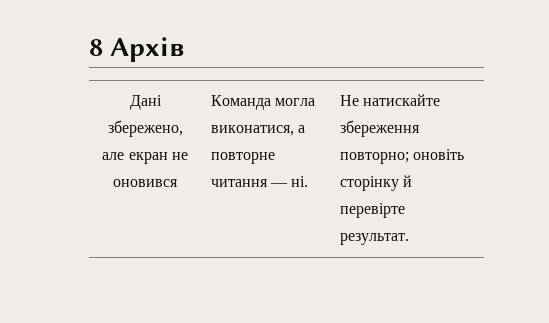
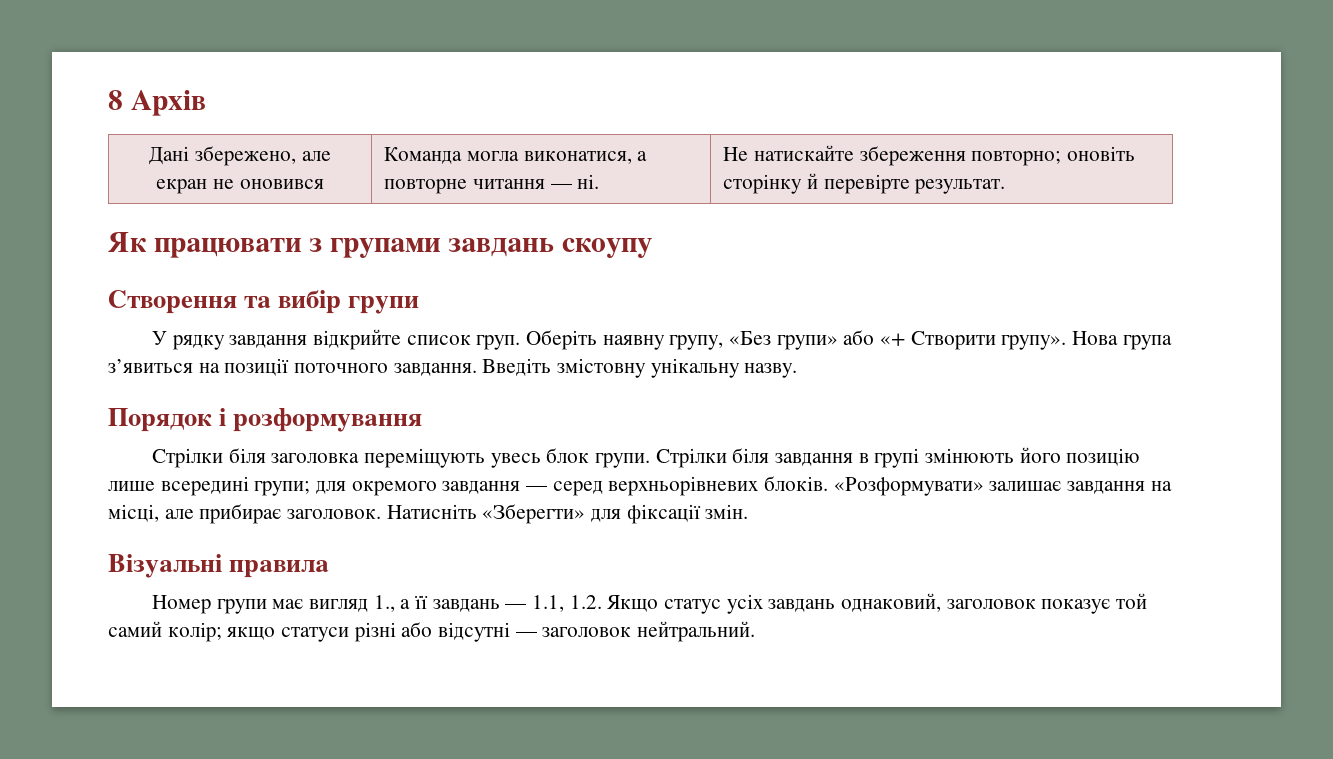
+ Як працювати з групами завдань скоупу
+ Створення та вибір групи
+ У рядку завдання відкрийте список груп. Оберіть наявну групу, «Без групи» або «+ Створити групу». Нова група з’явиться на позиції поточного завдання. Введіть змістовну унікальну назву.
+ Порядок і розформування
+ Стрілки біля заголовка переміщують увесь блок групи. Стрілки біля завдання в групі змінюють його позицію лише всередині групи; для окремого завдання — серед верхньорівневих блоків. «Розформувати» залишає завдання на місці, але прибирає заголовок. Натисніть «Зберегти» для фіксації змін.
+ Візуальні правила
+ Номер групи має вигляд 1., а її завдань — 1.1, 1.2. Якщо статус усіх завдань однаковий, заголовок показує той самий колір; якщо статуси різні або відсутні — заголовок нейтральний.

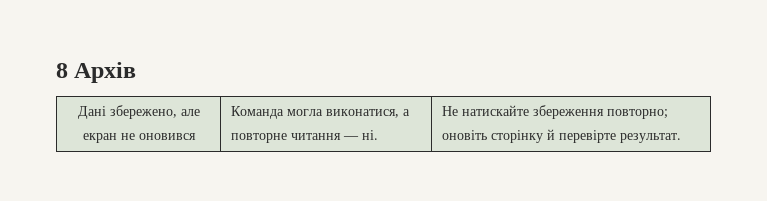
- Як працювати з групами завдань скоупу
- Створення та вибір групи
- У рядку завдання відкрийте список груп. Оберіть наявну групу, «Без групи» або «+ Створити групу». Нова група з’явиться на позиції поточного завдання. Введіть змістовну унікальну назву.
- Порядок і розформування
- Стрілки біля заголовка переміщують увесь блок групи. Стрілки біля завдання в групі змінюють його позицію лише всередині групи; для окремого завдання — серед верхньорівневих блоків. «Розформувати» залишає завдання на місці, але прибирає заголовок. Натисніть «Зберегти» для фіксації змін.
- Візуальні правила
- Номер групи має вигляд 1., а її завдань — 1.1, 1.2. Якщо статус усіх завдань однаковий, заголовок показує той самий колір; якщо статуси різні або відсутні — заголовок нейтральний.

